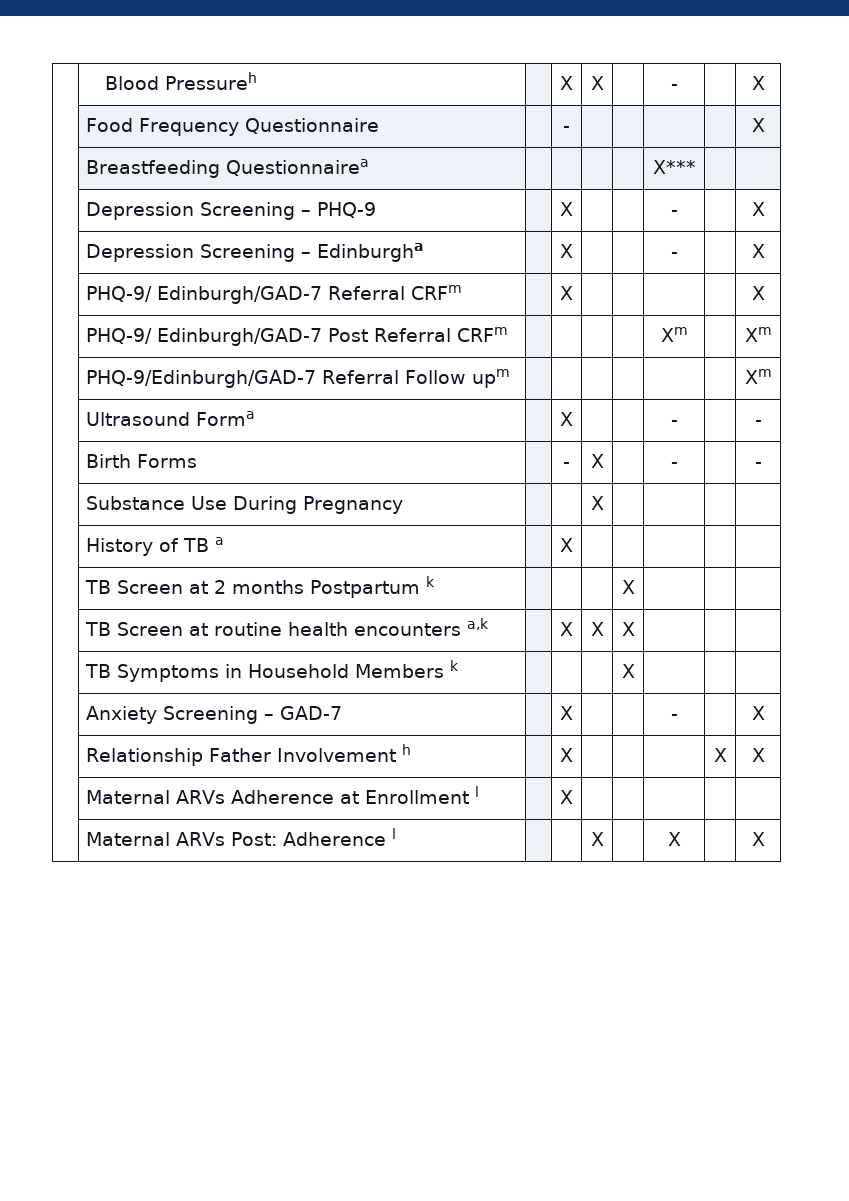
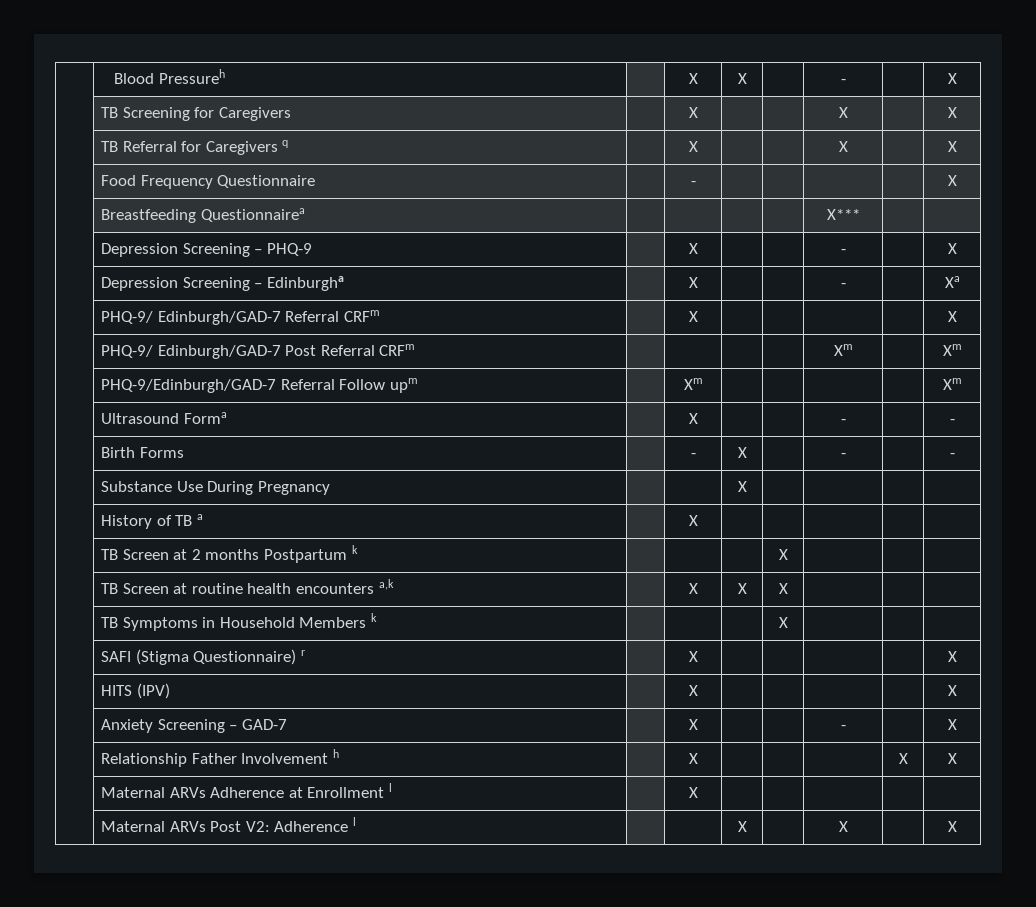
+ | TB Screening for Caregivers | | X | | | X | | X
+ | TB Referral for Caregivers q | | X | | | X | | X
- | Depression Screening – Edinburgha | | X | | | - | | X
+ | Depression Screening – Edinburgha | | X | | | - | | Xa
- | PHQ-9/Edinburgh/GAD-7 Referral Follow upm | | | | | | | Xm
+ | PHQ-9/Edinburgh/GAD-7 Referral Follow upm | | Xm | | | | | Xm
+ | SAFI (Stigma Questionnaire) r | | X | | | | | X
+ | HITS (IPV) | | X | | | | | X
- | Maternal ARVs Post: Adherence l | | | X | | X | | X
+ | Maternal ARVs Post V2: Adherence l | | | X | | X | | X

